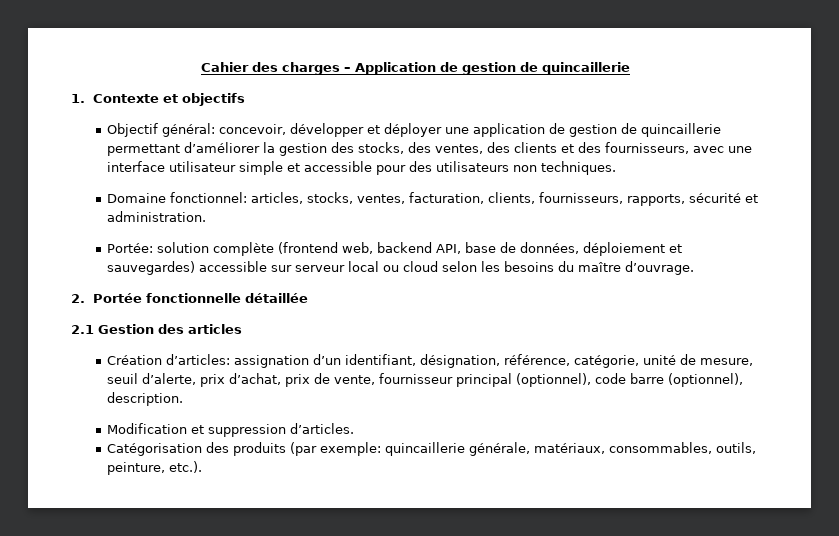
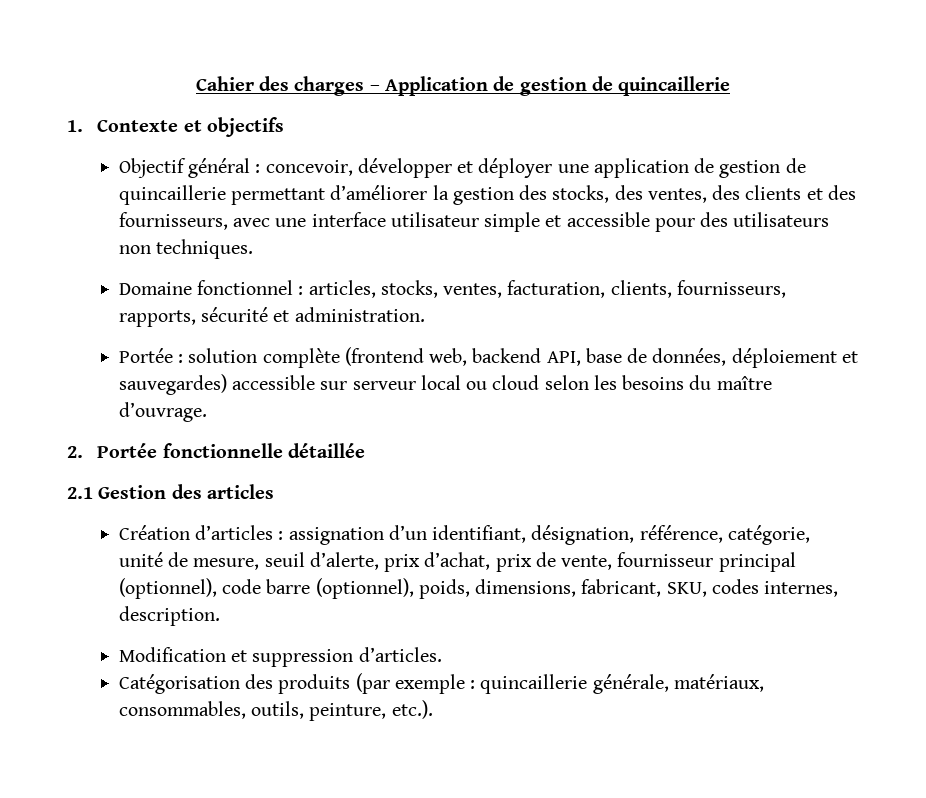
- Objectif général: concevoir, développer et déployer une application de gestion de quincaillerie permettant d’améliorer la gestion des stocks, des ventes, des clients et des fournisseurs, avec une interface utilisateur simple et accessible pour des utilisateurs non techniques.
+ Objectif général : concevoir, développer et déployer une application de gestion de quincaillerie permettant d’améliorer la gestion des stocks, des ventes, des clients et des fournisseurs, avec une interface utilisateur simple et accessible pour des utilisateurs non techniques.
- Domaine fonctionnel: articles, stocks, ventes, facturation, clients, fournisseurs, rapports, sécurité et administration.
+ Domaine fonctionnel : articles, stocks, ventes, facturation, clients, fournisseurs, rapports, sécurité et administration.
- Portée: solution complète (frontend web, backend API, base de données, déploiement et sauvegardes) accessible sur serveur local ou cloud selon les besoins du maître d’ouvrage.
+ Portée : solution complète (frontend web, backend API, base de données, déploiement et sauvegardes) accessible sur serveur local ou cloud selon les besoins du maître d’ouvrage.
- Création d’articles: assignation d’un identifiant, désignation, référence, catégorie, unité de mesure, seuil d’alerte, prix d’achat, prix de vente, fournisseur principal (optionnel), code barre (optionnel), description.
+ Création d’articles : assignation d’un identifiant, désignation, référence, catégorie, unité de mesure, seuil d’alerte, prix d’achat, prix de vente, fournisseur principal (optionnel), code barre (optionnel), poids, dimensions, fabricant, SKU, codes internes, description.
- Catégorisation des produits (par exemple: quincaillerie générale, matériaux, consommables, outils, peinture, etc.).
+ Catégorisation des produits (par exemple : quincaillerie générale, matériaux, consommables, outils, peinture, etc.).

